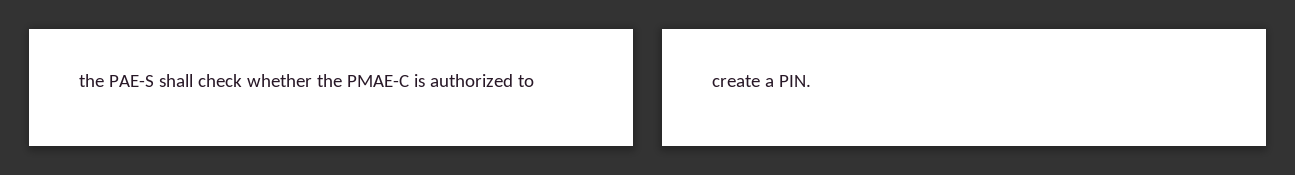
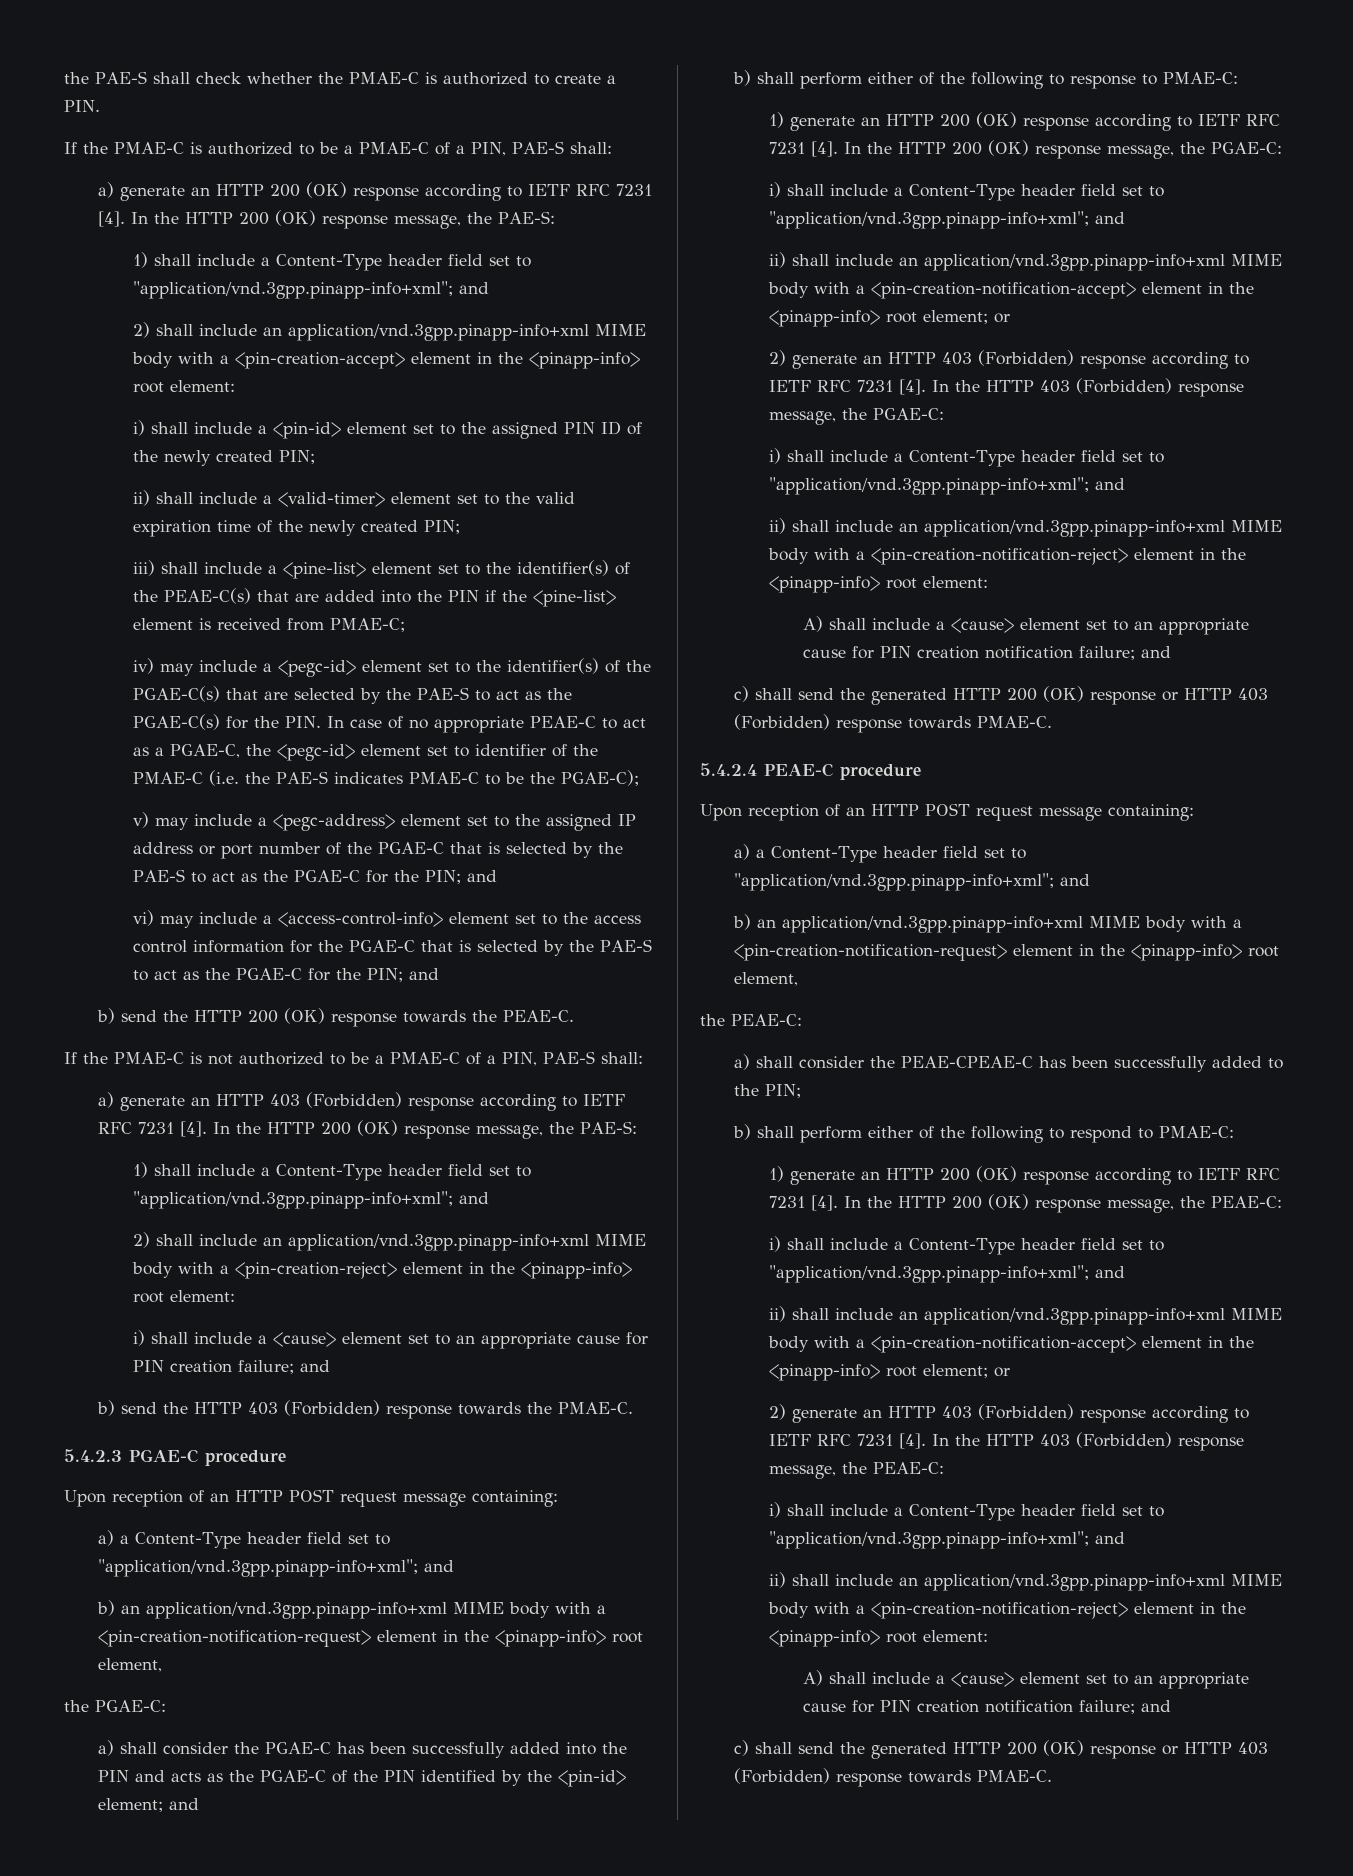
+ If the PMAE-C is authorized to be a PMAE-C of a PIN, PAE-S shall:
+ a) generate an HTTP 200 (OK) response according to IETF RFC 7231 [4]. In the HTTP 200 (OK) response message, the PAE-S:
+ 1) shall include a Content-Type header field set to "application/vnd.3gpp.pinapp-info+xml"; and
+ 2) shall include an application/vnd.3gpp.pinapp-info+xml MIME body with a <pin-creation-accept> element in the <pinapp-info> root element:
+ i) shall include a <pin-id> element set to the assigned PIN ID of the newly created PIN;
+ ii) shall include a <valid-timer> element set to the valid expiration time of the newly created PIN;
+ iii) shall include a <pine-list> element set to the identifier(s) of the PEAE-C(s) that are added into the PIN if the <pine-list> element is received from PMAE-C;
+ iv) may include a <pegc-id> element set to the identifier(s) of the PGAE-C(s) that are selected by the PAE-S to act as the PGAE-C(s) for the PIN. In case of no appropriate PEAE-C to act as a PGAE-C, the <pegc-id> element set to identifier of the PMAE-C (i.e. the PAE-S indicates PMAE-C to be the PGAE-C);
+ v) may include a <pegc-address> element set to the assigned IP address or port number of the PGAE-C that is selected by the PAE-S to act as the PGAE-C for the PIN; and
+ vi) may include a <access-control-info> element set to the access control information for the PGAE-C that is selected by the PAE-S to act as the PGAE-C for the PIN; and
+ b) send the HTTP 200 (OK) response towards the PEAE-C.
+ If the PMAE-C is not authorized to be a PMAE-C of a PIN, PAE-S shall:
+ a) generate an HTTP 403 (Forbidden) response according to IETF RFC 7231 [4]. In the HTTP 200 (OK) response message, the PAE-S:
+ 1) shall include a Content-Type header field set to "application/vnd.3gpp.pinapp-info+xml"; and
+ 2) shall include an application/vnd.3gpp.pinapp-info+xml MIME body with a <pin-creation-reject> element in the <pinapp-info> root element:
+ i) shall include a <cause> element set to an appropriate cause for PIN creation failure; and
+ b) send the HTTP 403 (Forbidden) response towards the PMAE-C.
+ 5.4.2.3 PGAE-C procedure
+ Upon reception of an HTTP POST request message containing:
+ a) a Content-Type header field set to "application/vnd.3gpp.pinapp-info+xml"; and
+ b) an application/vnd.3gpp.pinapp-info+xml MIME body with a <pin-creation-notification-request> element in the <pinapp-info> root element,
+ the PGAE-C:
+ a) shall consider the PGAE-C has been successfully added into the PIN and acts as the PGAE-C of the PIN identified by the <pin-id> element; and
+ b) shall perform either of the following to response to PMAE-C:
+ 1) generate an HTTP 200 (OK) response according to IETF RFC 7231 [4]. In the HTTP 200 (OK) response message, the PGAE-C:
+ i) shall include a Content-Type header field set to "application/vnd.3gpp.pinapp-info+xml"; and
+ ii) shall include an application/vnd.3gpp.pinapp-info+xml MIME body with a <pin-creation-notification-accept> element in the <pinapp-info> root element; or
+ 2) generate an HTTP 403 (Forbidden) response according to IETF RFC 7231 [4]. In the HTTP 403 (Forbidden) response message, the PGAE-C:
+ i) shall include a Content-Type header field set to "application/vnd.3gpp.pinapp-info+xml"; and
+ ii) shall include an application/vnd.3gpp.pinapp-info+xml MIME body with a <pin-creation-notification-reject> element in the <pinapp-info> root element:
+ A) shall include a <cause> element set to an appropriate cause for PIN creation notification failure; and
+ c) shall send the generated HTTP 200 (OK) response or HTTP 403 (Forbidden) response towards PMAE-C.
+ 5.4.2.4 PEAE-C procedure
+ Upon reception of an HTTP POST request message containing:
+ a) a Content-Type header field set to "application/vnd.3gpp.pinapp-info+xml"; and
+ b) an application/vnd.3gpp.pinapp-info+xml MIME body with a <pin-creation-notification-request> element in the <pinapp-info> root element,
+ the PEAE-C:
+ a) shall consider the PEAE-CPEAE-C has been successfully added to the PIN;
+ b) shall perform either of the following to respond to PMAE-C:
+ 1) generate an HTTP 200 (OK) response according to IETF RFC 7231 [4]. In the HTTP 200 (OK) response message, the PEAE-C:
+ i) shall include a Content-Type header field set to "application/vnd.3gpp.pinapp-info+xml"; and
+ ii) shall include an application/vnd.3gpp.pinapp-info+xml MIME body with a <pin-creation-notification-accept> element in the <pinapp-info> root element; or
+ 2) generate an HTTP 403 (Forbidden) response according to IETF RFC 7231 [4]. In the HTTP 403 (Forbidden) response message, the PEAE-C:
+ i) shall include a Content-Type header field set to "application/vnd.3gpp.pinapp-info+xml"; and
+ ii) shall include an application/vnd.3gpp.pinapp-info+xml MIME body with a <pin-creation-notification-reject> element in the <pinapp-info> root element:
+ A) shall include a <cause> element set to an appropriate cause for PIN creation notification failure; and
+ c) shall send the generated HTTP 200 (OK) response or HTTP 403 (Forbidden) response towards PMAE-C.

